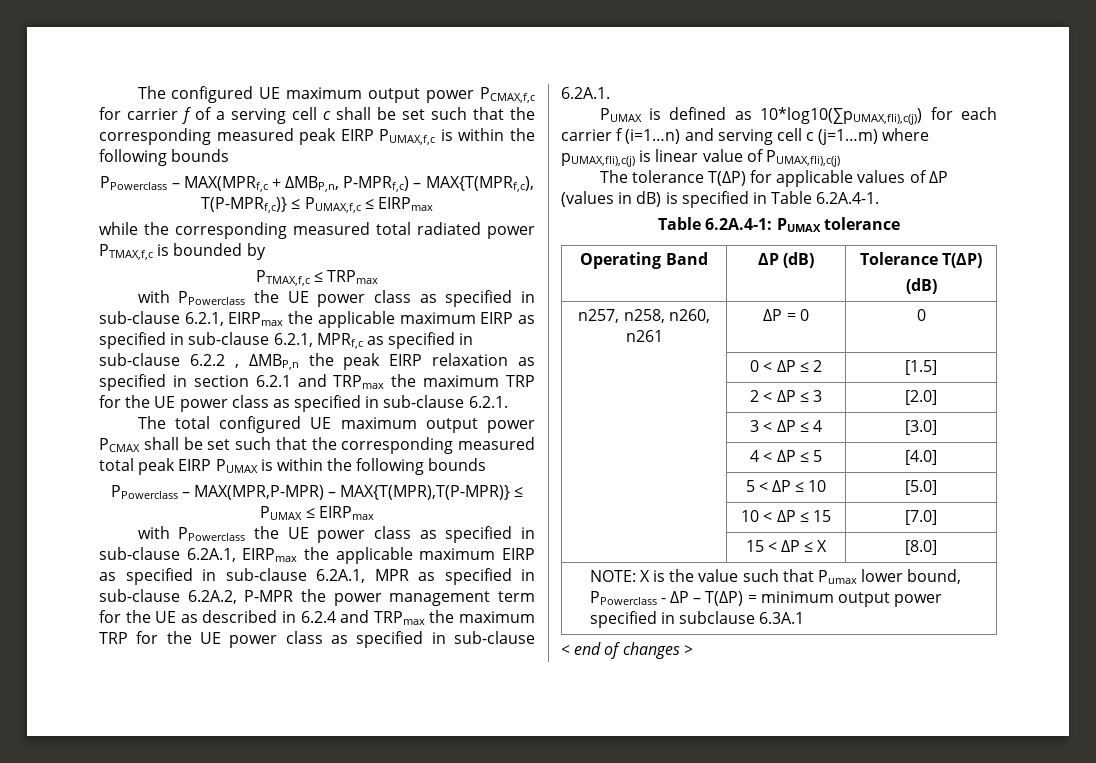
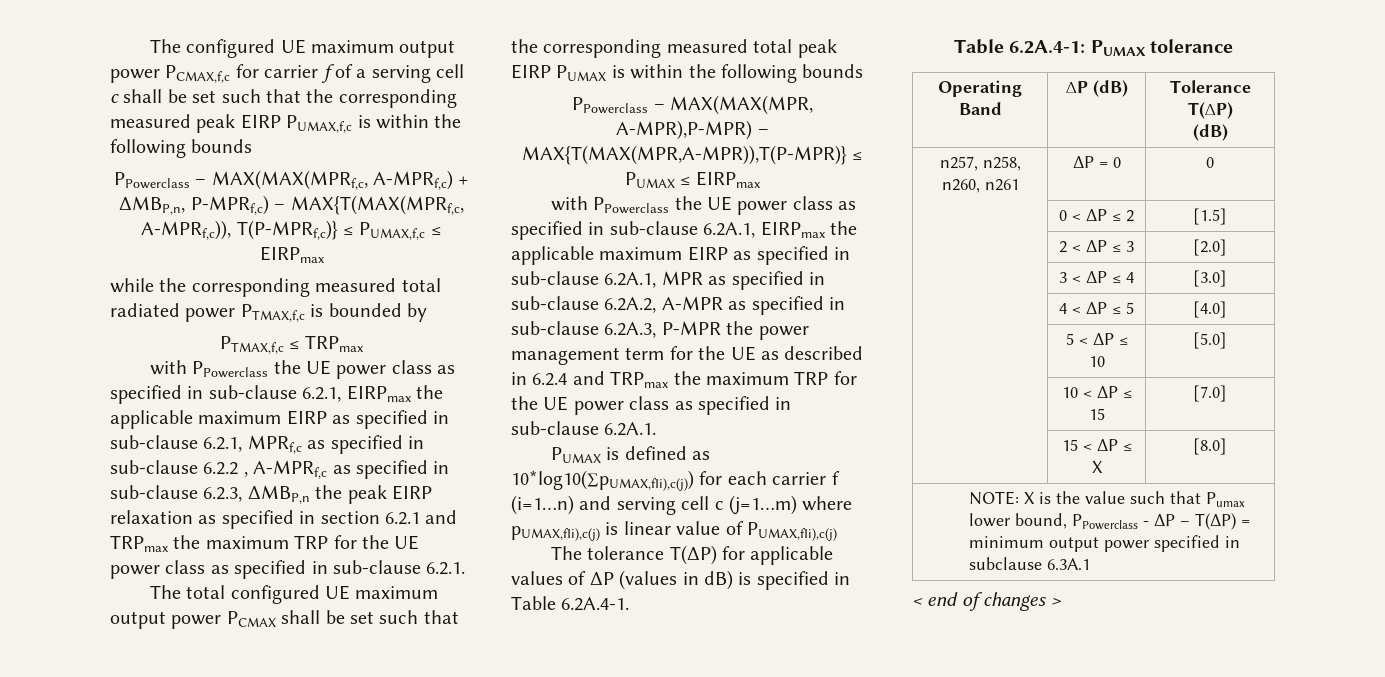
- PPowerclass – MAX(MPRf,c + ΔMBP,n, P-MPRf,c) – MAX{T(MPRf,c), T(P-MPRf,c)} ≤ PUMAX,f,c ≤ EIRPmax
+ PPowerclass – MAX(MAX(MPRf,c, A-MPRf,c) + ΔMBP,n, P-MPRf,c) – MAX{T(MAX(MPRf,c, A-MPRf,c)), T(P-MPRf,c)} ≤ PUMAX,f,c ≤ EIRPmax
- with PPowerclass the UE power class as specified in sub-clause 6.2.1, EIRPmax the applicable maximum EIRP as specified in sub-clause 6.2.1, MPRf,c as specified in sub-clause 6.2.2 , ΔMBP,n the peak EIRP relaxation as specified in section 6.2.1 and TRPmax the maximum TRP for the UE power class as specified in sub-clause 6.2.1.
+ with PPowerclass the UE power class as specified in sub-clause 6.2.1, EIRPmax the applicable maximum EIRP as specified in sub-clause 6.2.1, MPRf,c as specified in sub-clause 6.2.2 , A-MPRf,c as specified in sub-clause 6.2.3, ΔMBP,n the peak EIRP relaxation as specified in section 6.2.1 and TRPmax the maximum TRP for the UE power class as specified in sub-clause 6.2.1.
- PPowerclass – MAX(MPR,P-MPR) – MAX{T(MPR),T(P-MPR)} ≤ PUMAX ≤ EIRPmax
+ PPowerclass – MAX(MAX(MPR, A-MPR),P-MPR) – MAX{T(MAX(MPR,A-MPR)),T(P-MPR)} ≤ PUMAX ≤ EIRPmax
- with PPowerclass the UE power class as specified in sub-clause 6.2A.1, EIRPmax the applicable maximum EIRP as specified in sub-clause 6.2A.1, MPR as specified in sub-clause 6.2A.2, P-MPR the power management term for the UE as described in 6.2.4 and TRPmax the maximum TRP for the UE power class as specified in sub-clause 6.2A.1.
+ with PPowerclass the UE power class as specified in sub-clause 6.2A.1, EIRPmax the applicable maximum EIRP as specified in sub-clause 6.2A.1, MPR as specified in sub-clause 6.2A.2, A-MPR as specified in sub-clause 6.2A.3, P-MPR the power management term for the UE as described in 6.2.4 and TRPmax the maximum TRP for the UE power class as specified in sub-clause 6.2A.1.

